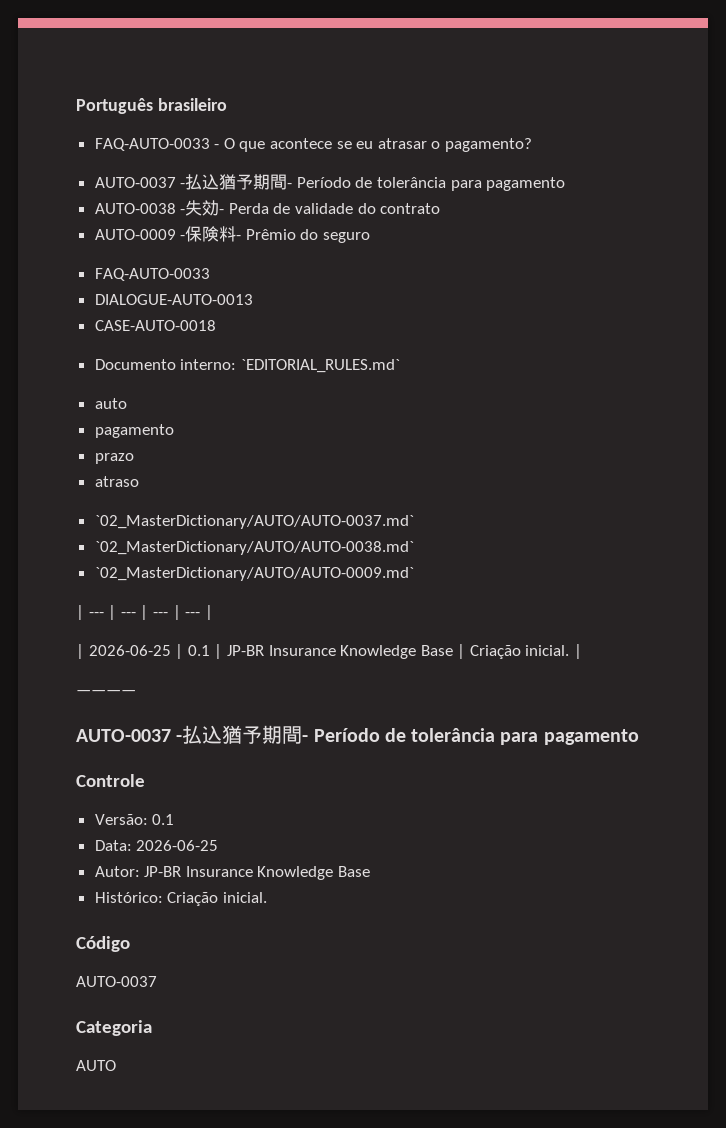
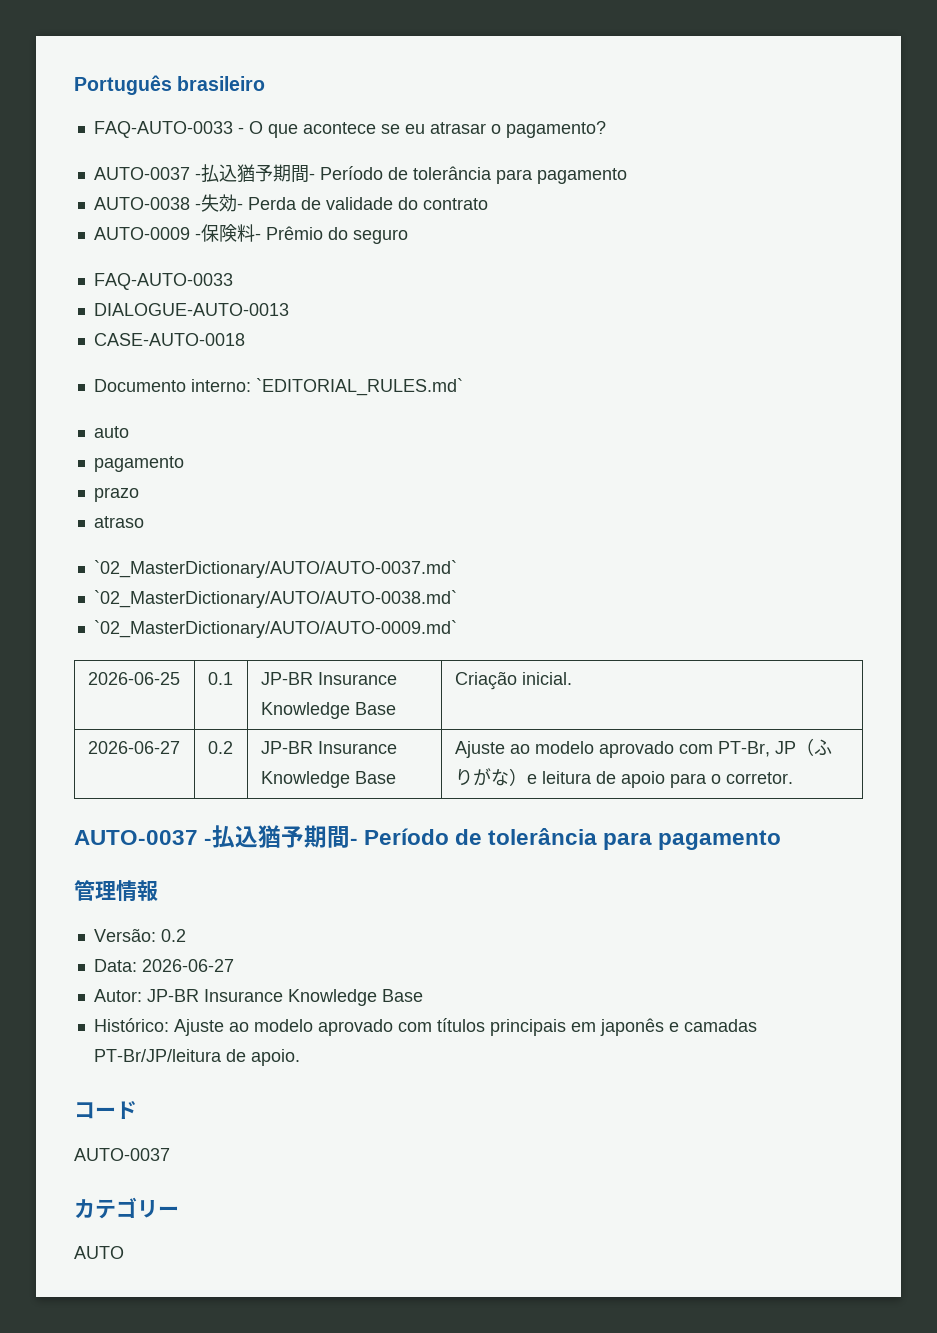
- | --- | --- | --- | --- |
- | 2026-06-25 | 0.1 | JP-BR Insurance Knowledge Base | Criação inicial. |
- ————
+ 2026-06-25 | 0.1 | JP-BR Insurance Knowledge Base | Criação inicial.
+ 2026-06-27 | 0.2 | JP-BR Insurance Knowledge Base | Ajuste ao modelo aprovado com PT-Br, JP（ふりがな）e leitura de apoio para o corretor.
- Controle
+ 管理情報
- Versão: 0.1
+ Versão: 0.2
- Data: 2026-06-25
+ Data: 2026-06-27
- Histórico: Criação inicial.
- Código
+ Histórico: Ajuste ao modelo aprovado com títulos principais em japonês e camadas PT-Br/JP/leitura de apoio.
+ コード
- Categoria
+ カテゴリー

